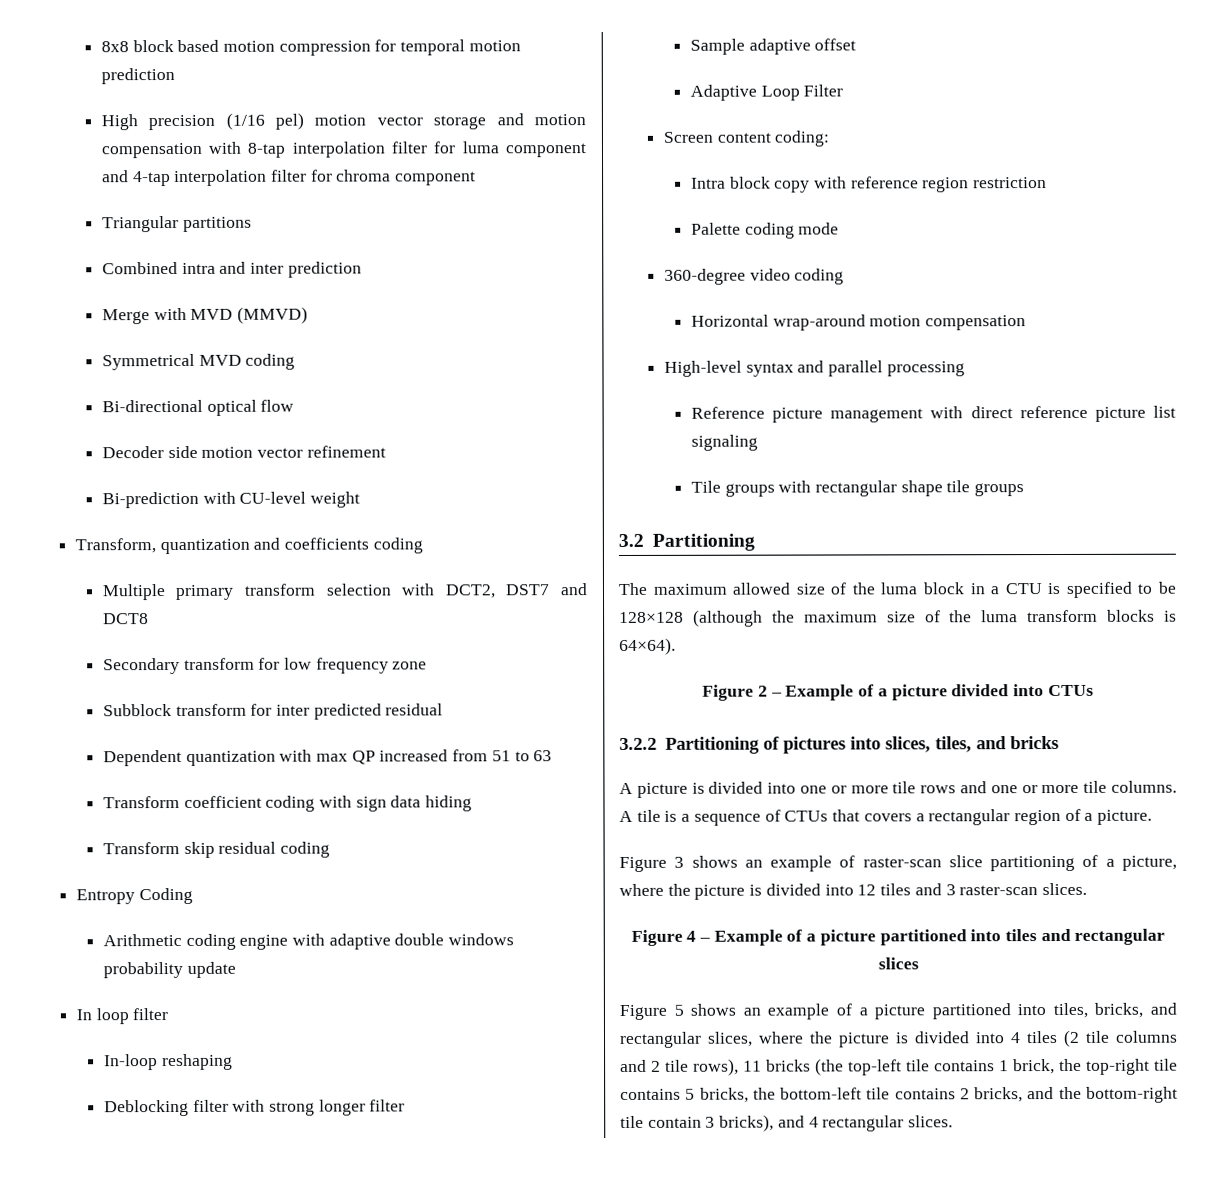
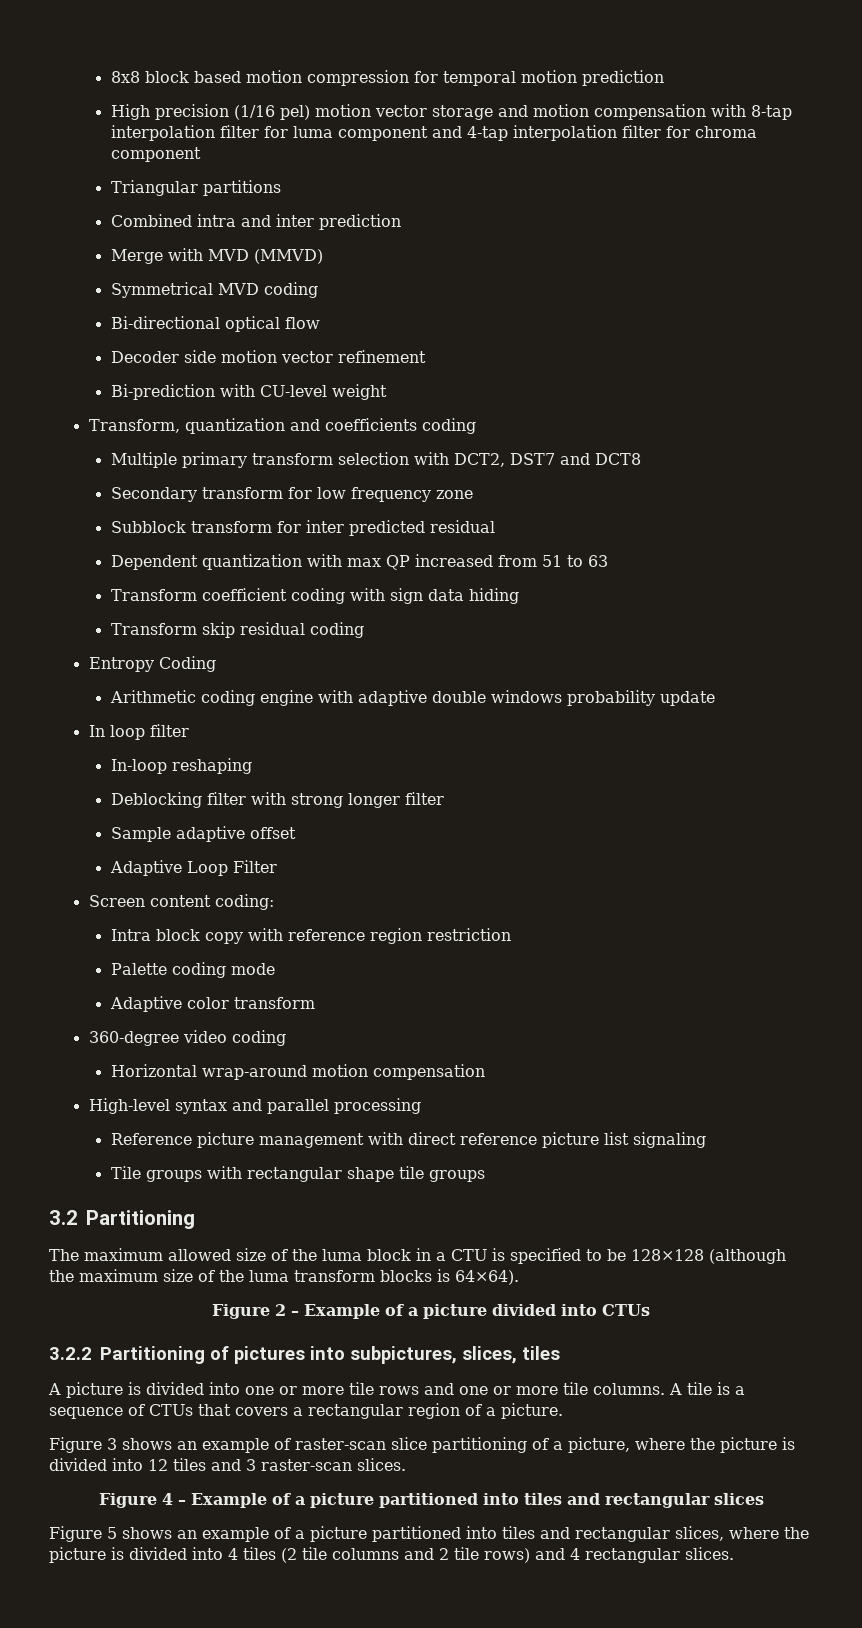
+ Adaptive color transform
- 3.2.2 Partitioning of pictures into slices, tiles, and bricks
+ 3.2.2 Partitioning of pictures into subpictures, slices, tiles
- Figure 5 shows an example of a picture partitioned into tiles, bricks, and rectangular slices, where the picture is divided into 4 tiles (2 tile columns and 2 tile rows), 11 bricks (the top-left tile contains 1 brick, the top-right tile contains 5 bricks, the bottom-left tile contains 2 bricks, and the bottom-right tile contain 3 bricks), and 4 rectangular slices.
+ Figure 5 shows an example of a picture partitioned into tiles and rectangular slices, where the picture is divided into 4 tiles (2 tile columns and 2 tile rows) and 4 rectangular slices.

